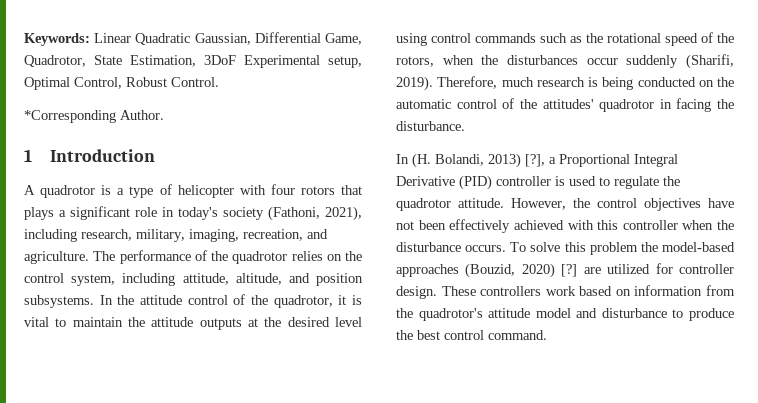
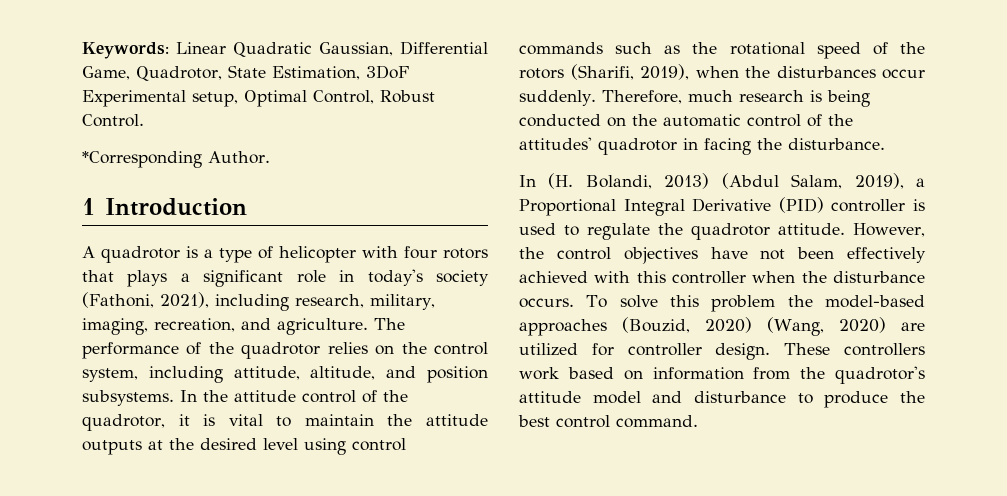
- In the attitude control of the quadrotor, it is vital to maintain the attitude outputs at the desired level using control commands such as the rotational speed of the rotors, when the disturbances occur suddenly (Sharifi, 2019).
+ In the attitude control of the quadrotor, it is vital to maintain the attitude outputs at the desired level using control commands such as the rotational speed of the rotors (Sharifi, 2019), when the disturbances occur suddenly.
- In (H. Bolandi, 2013) [?], a Proportional Integral Derivative (PID) controller is used to regulate the quadrotor attitude.
+ In (H. Bolandi, 2013) (Abdul Salam, 2019), a Proportional Integral Derivative (PID) controller is used to regulate the quadrotor attitude.
- To solve this problem the model-based approaches (Bouzid, 2020) [?] are utilized for controller design.
+ To solve this problem the model-based approaches (Bouzid, 2020) (Wang, 2020) are utilized for controller design.

